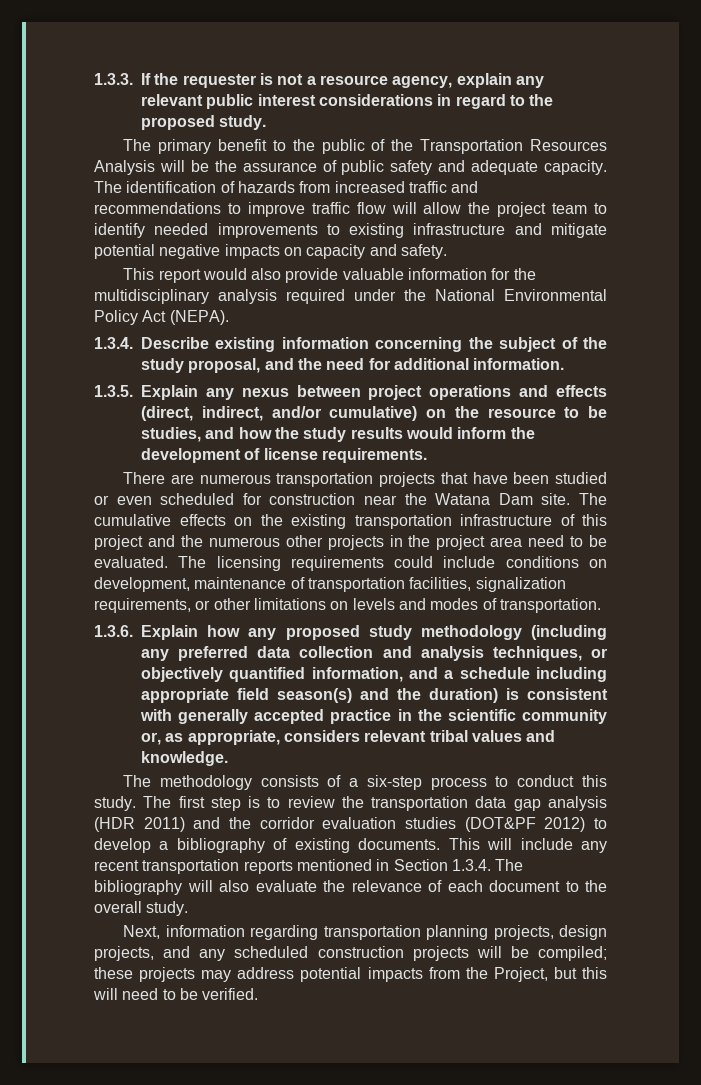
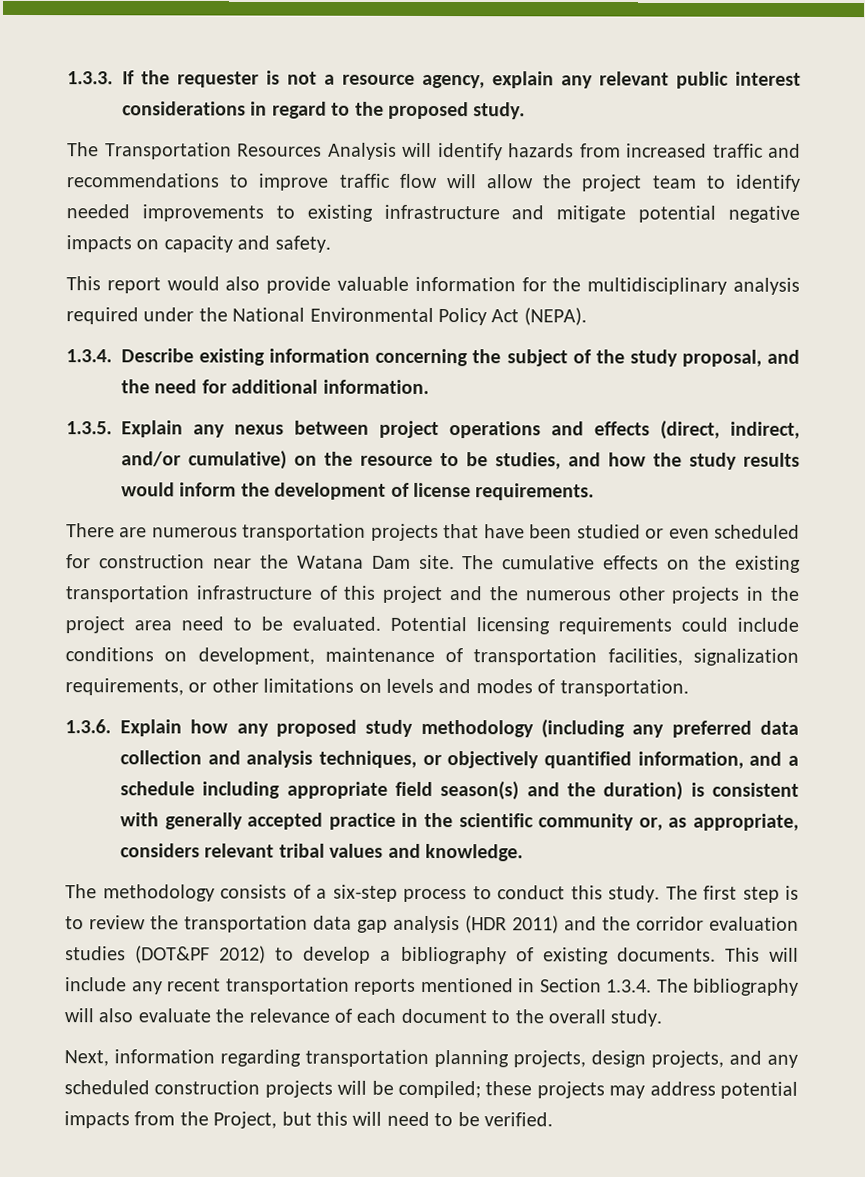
- The primary benefit to the public of the Transportation Resources Analysis will be the assurance of public safety and adequate capacity. The identification of hazards from increased traffic and recommendations to improve traffic flow will allow the project team to identify needed improvements to existing infrastructure and mitigate potential negative impacts on capacity and safety.
+ The Transportation Resources Analysis will identify hazards from increased traffic and recommendations to improve traffic flow will allow the project team to identify needed improvements to existing infrastructure and mitigate potential negative impacts on capacity and safety.
- The licensing requirements could include conditions on development, maintenance of transportation facilities, signalization requirements, or other limitations on levels and modes of transportation.
+ Potential licensing requirements could include conditions on development, maintenance of transportation facilities, signalization requirements, or other limitations on levels and modes of transportation.

